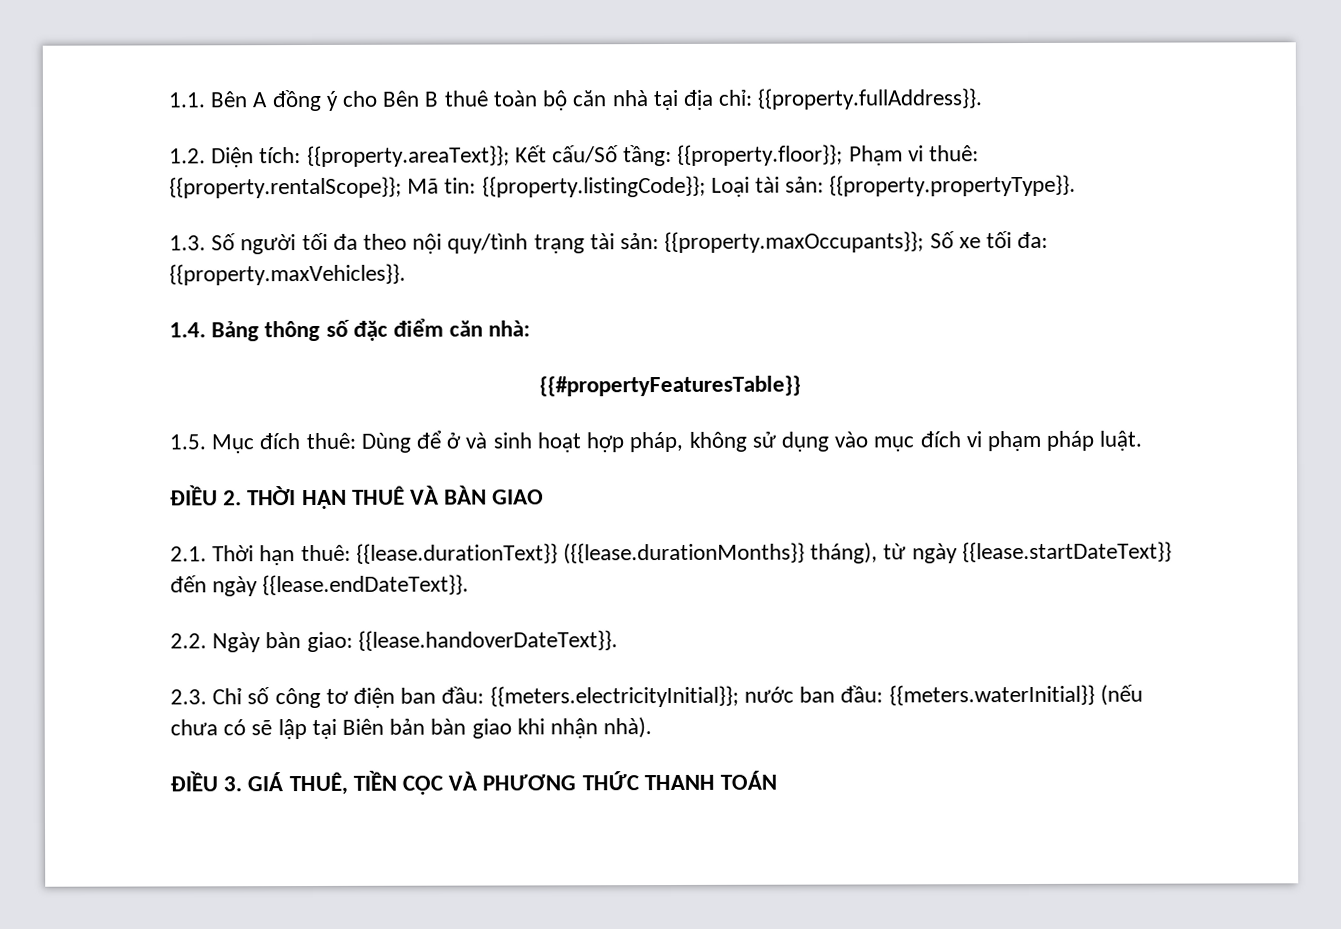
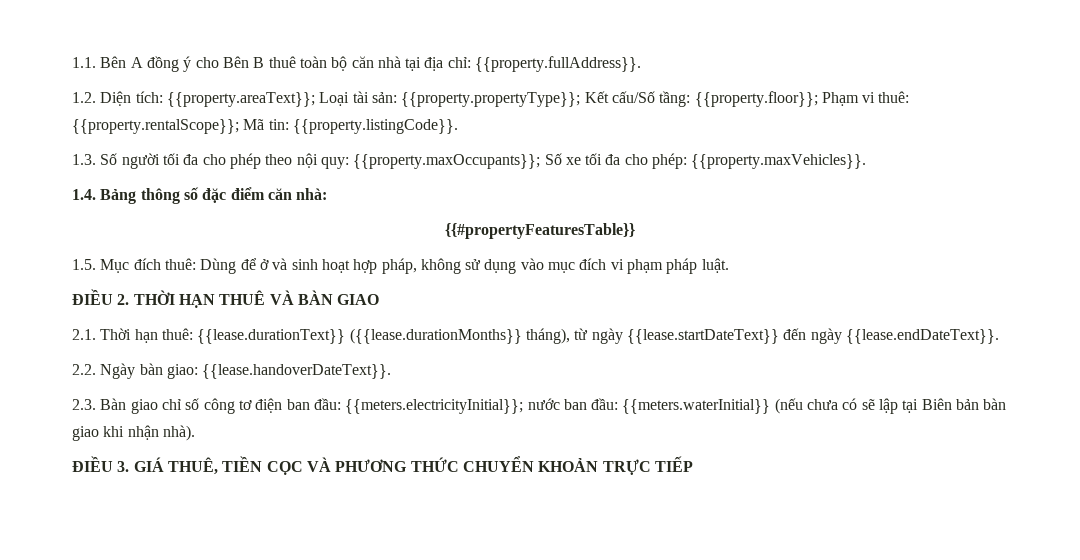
- 1.2. Diện tích: {{property.areaText}}; Kết cấu/Số tầng: {{property.floor}}; Phạm vi thuê: {{property.rentalScope}}; Mã tin: {{property.listingCode}}; Loại tài sản: {{property.propertyType}}.
+ 1.2. Diện tích: {{property.areaText}}; Loại tài sản: {{property.propertyType}}; Kết cấu/Số tầng: {{property.floor}}; Phạm vi thuê: {{property.rentalScope}}; Mã tin: {{property.listingCode}}.
- 1.3. Số người tối đa theo nội quy/tình trạng tài sản: {{property.maxOccupants}}; Số xe tối đa: {{property.maxVehicles}}.
+ 1.3. Số người tối đa cho phép theo nội quy: {{property.maxOccupants}}; Số xe tối đa cho phép: {{property.maxVehicles}}.
- 2.3. Chỉ số công tơ điện ban đầu: {{meters.electricityInitial}}; nước ban đầu: {{meters.waterInitial}} (nếu chưa có sẽ lập tại Biên bản bàn giao khi nhận nhà).
+ 2.3. Bàn giao chỉ số công tơ điện ban đầu: {{meters.electricityInitial}}; nước ban đầu: {{meters.waterInitial}} (nếu chưa có sẽ lập tại Biên bản bàn giao khi nhận nhà).
- ĐIỀU 3. GIÁ THUÊ, TIỀN CỌC VÀ PHƯƠNG THỨC THANH TOÁN
+ ĐIỀU 3. GIÁ THUÊ, TIỀN CỌC VÀ PHƯƠNG THỨC CHUYỂN KHOẢN TRỰC TIẾP

